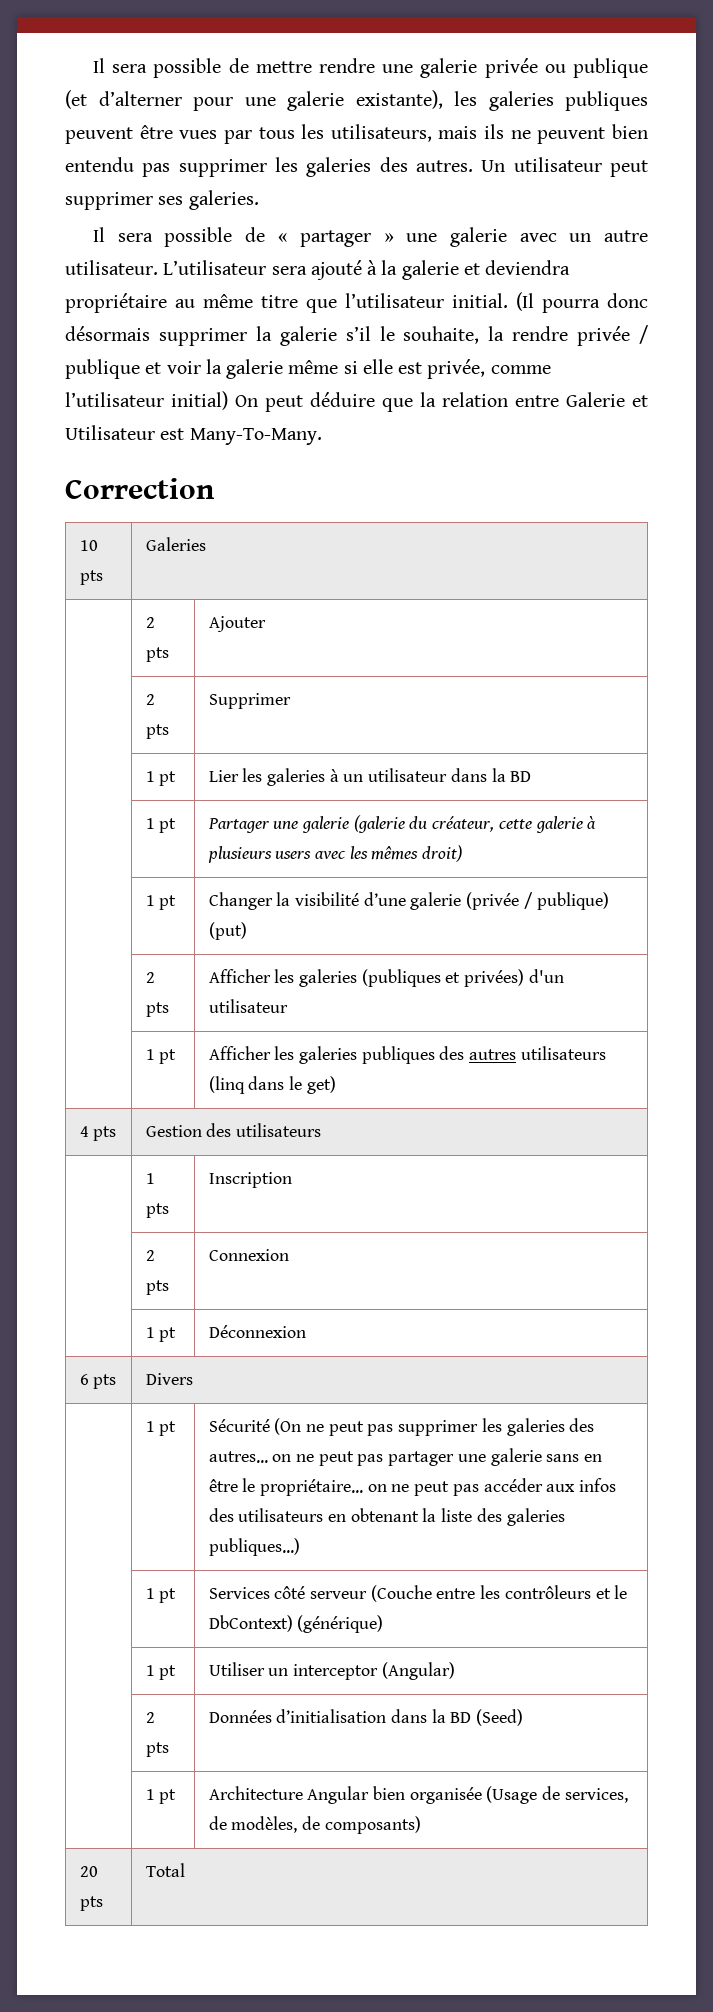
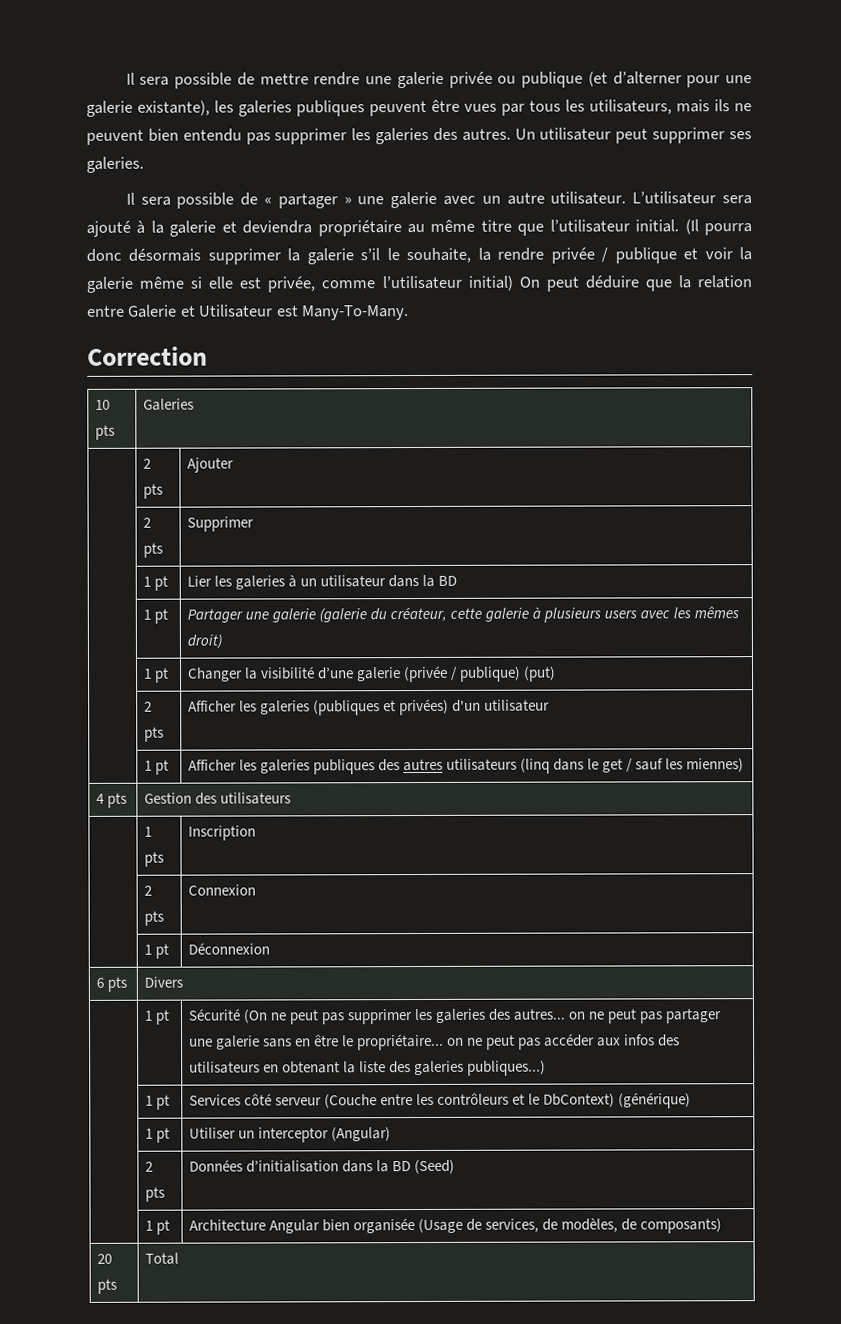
- | 1 pt | Afficher les galeries publiques des autres utilisateurs (linq dans le get)
+ | 1 pt | Afficher les galeries publiques des autres utilisateurs (linq dans le get / sauf les miennes)

